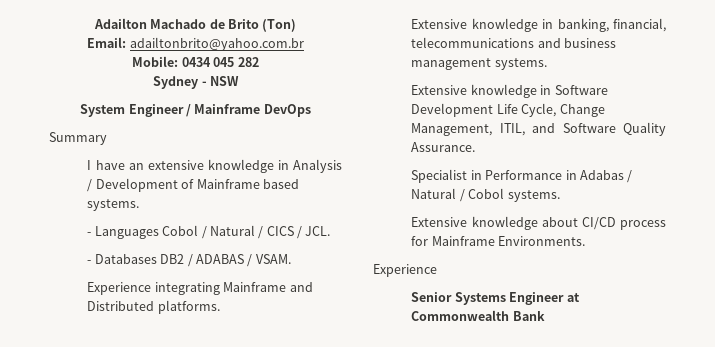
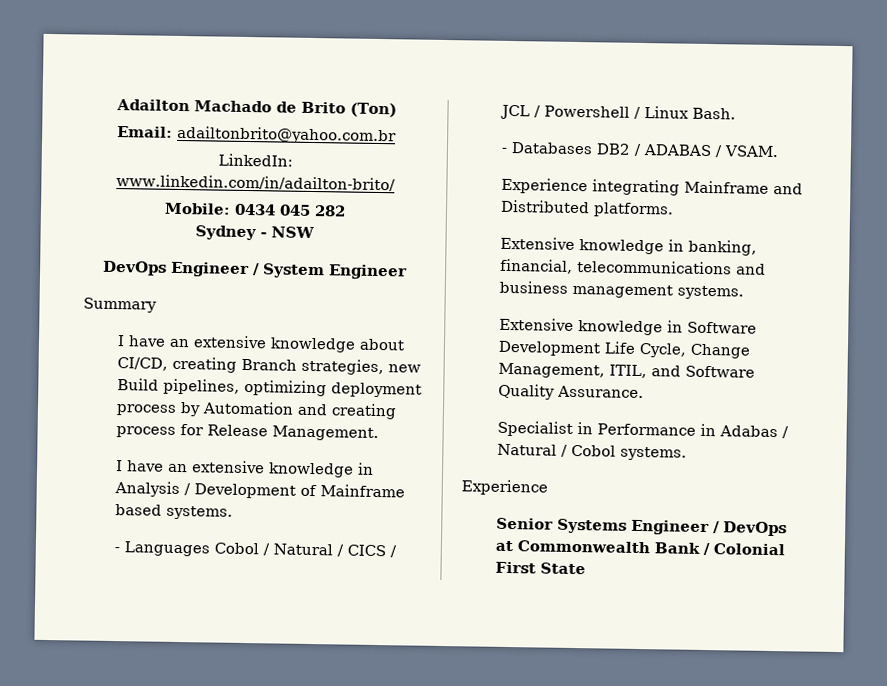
+ LinkedIn: www.linkedin.com/in/adailton-brito/
- System Engineer / Mainframe DevOps
+ DevOps Engineer / System Engineer
  Summary
+ I have an extensive knowledge about CI/CD, creating Branch strategies, new Build pipelines, optimizing deployment process by Automation and creating process for Release Management.
- - Languages Cobol / Natural / CICS / JCL.
+ - Languages Cobol / Natural / CICS / JCL / Powershell / Linux Bash.
- Extensive knowledge about CI/CD process for Mainframe Environments.
- Senior Systems Engineer at Commonwealth Bank
+ Senior Systems Engineer / DevOps at Commonwealth Bank / Colonial First State

